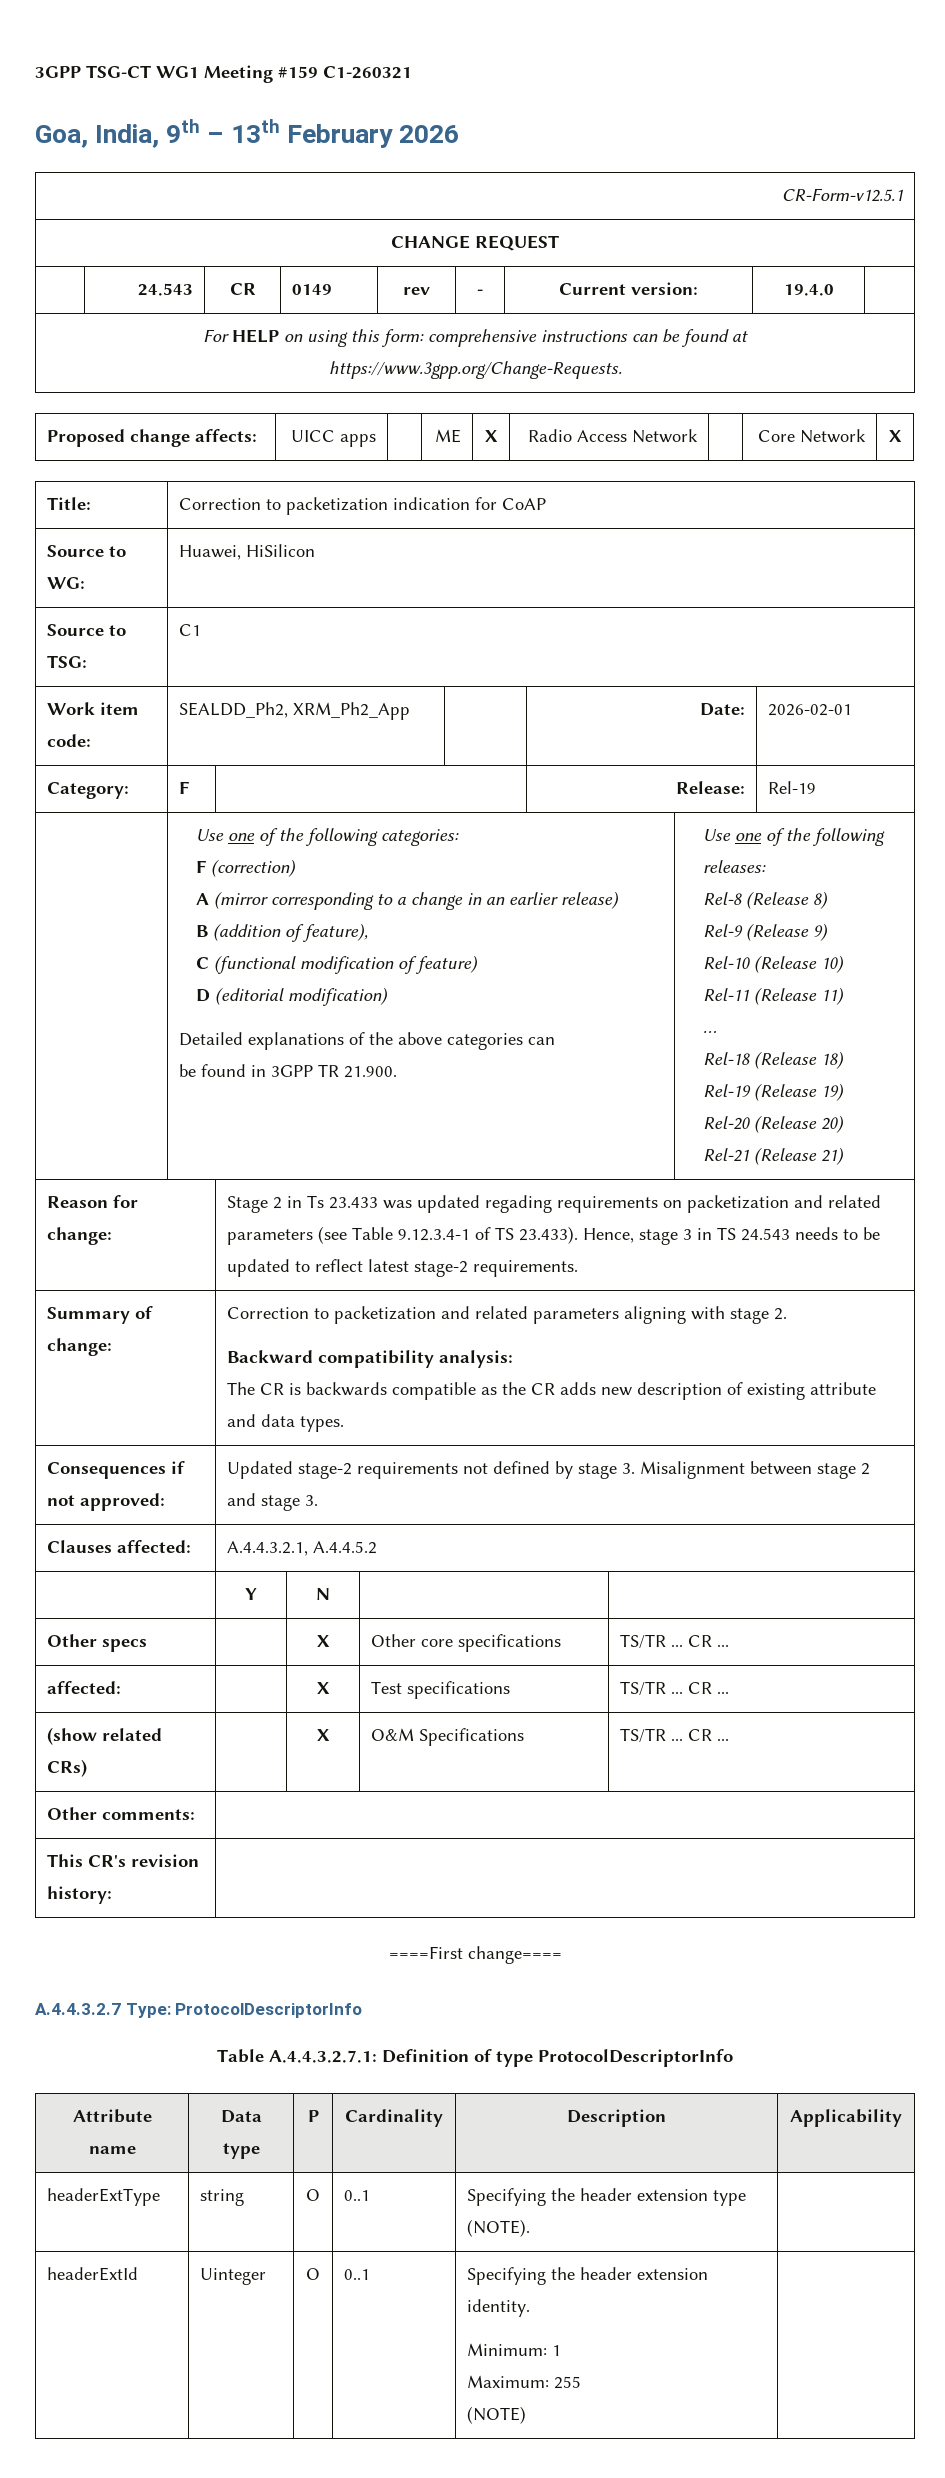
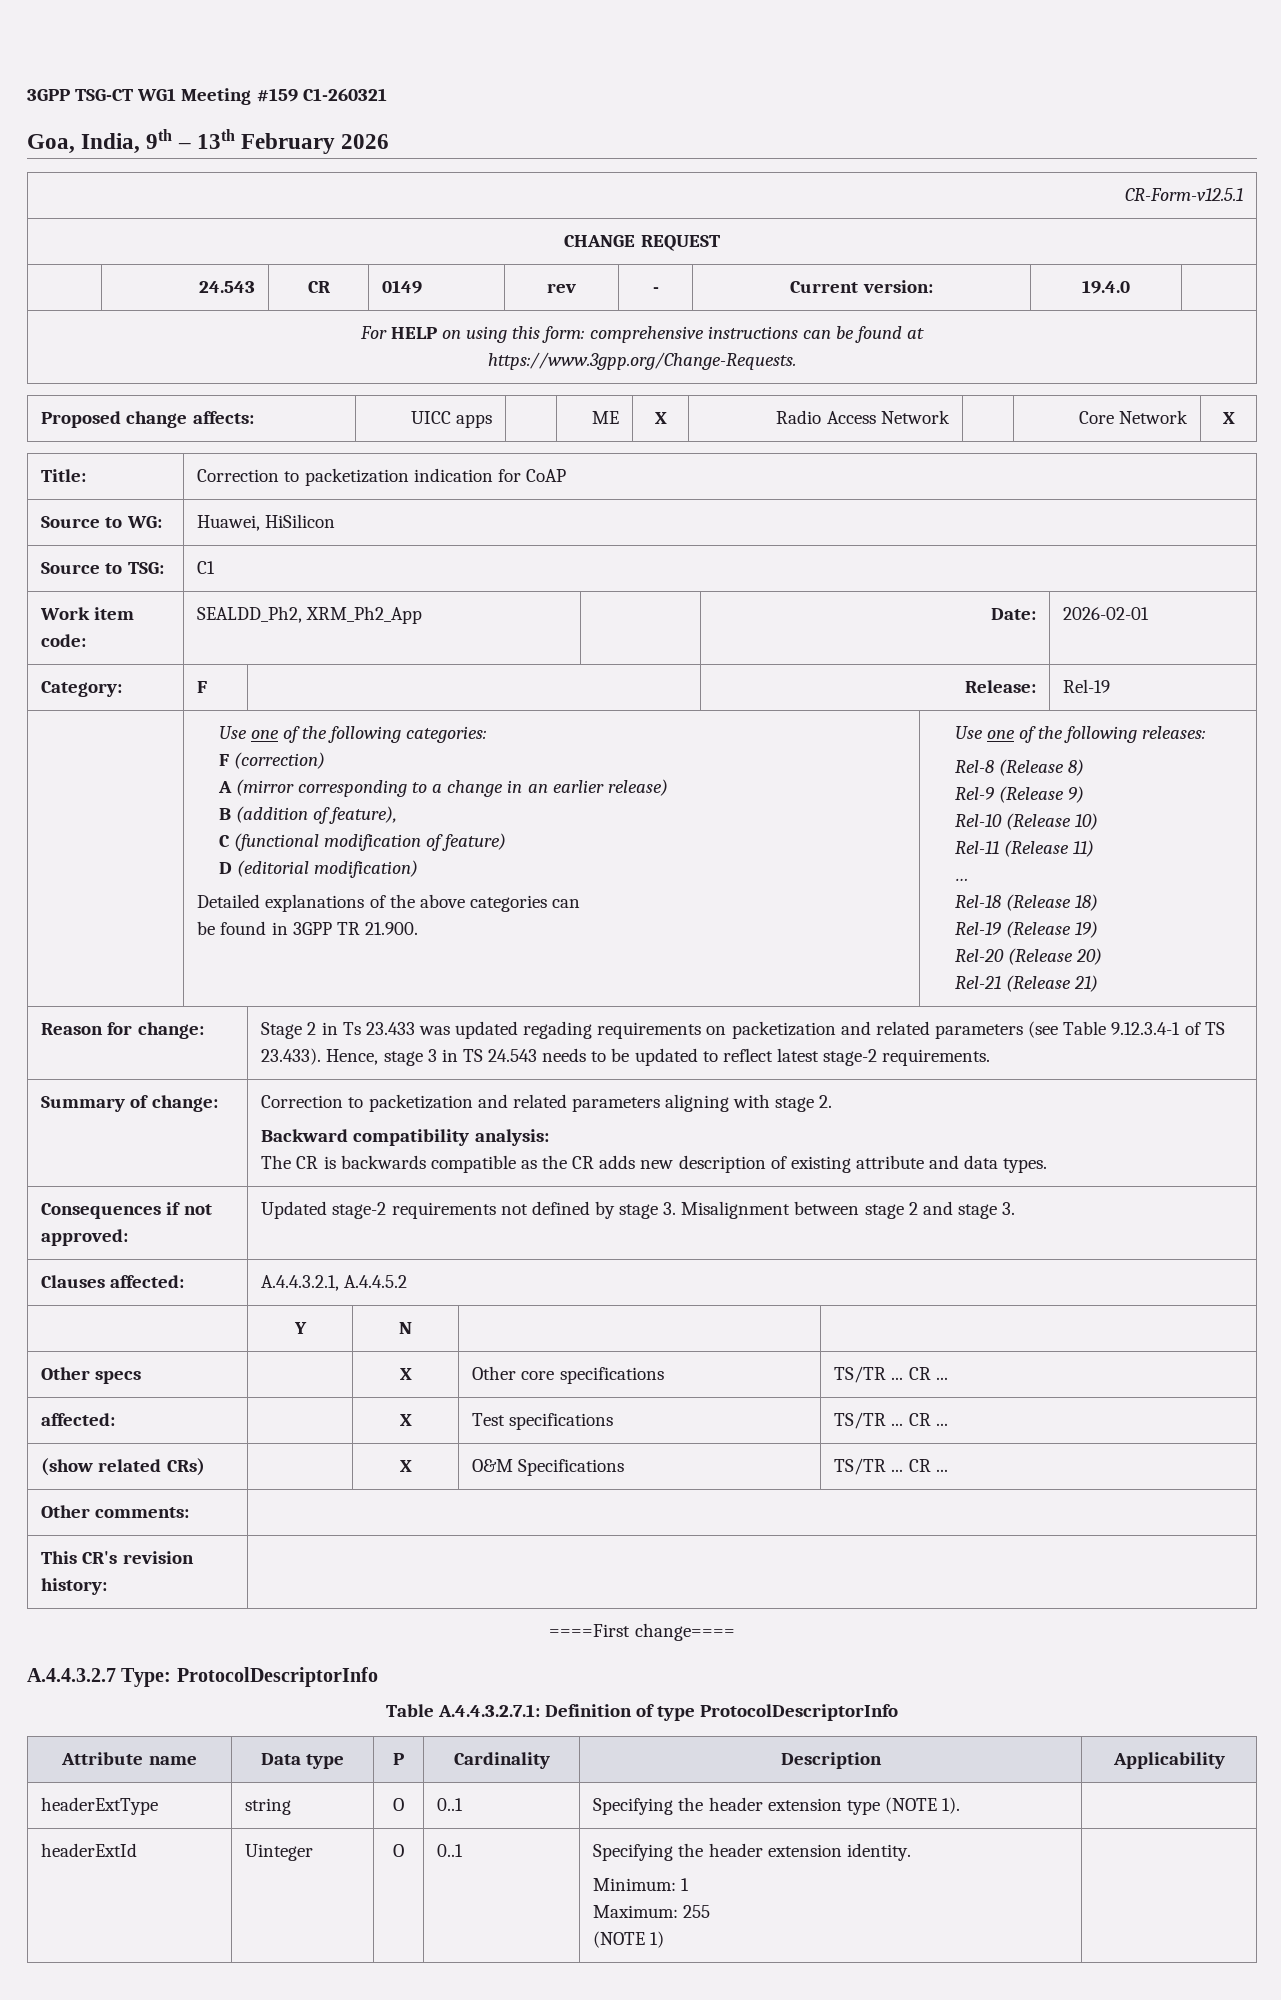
- headerExtType | string | O | 0..1 | Specifying the header extension type (NOTE). |
+ headerExtType | string | O | 0..1 | Specifying the header extension type (NOTE 1). |
  headerExtId | Uinteger | O | 0..1 | Specifying the header extension identity.
  Minimum: 1
  Maximum: 255
- (NOTE) |
+ (NOTE 1) |

